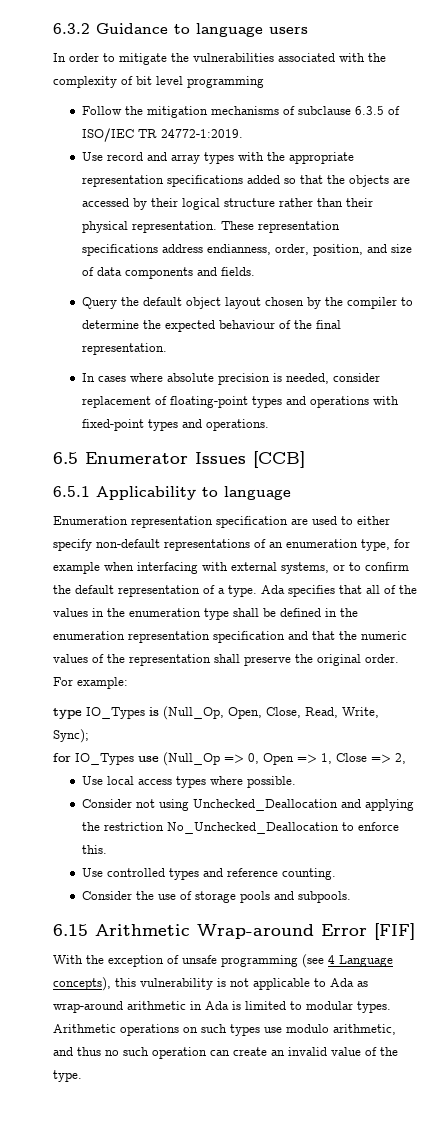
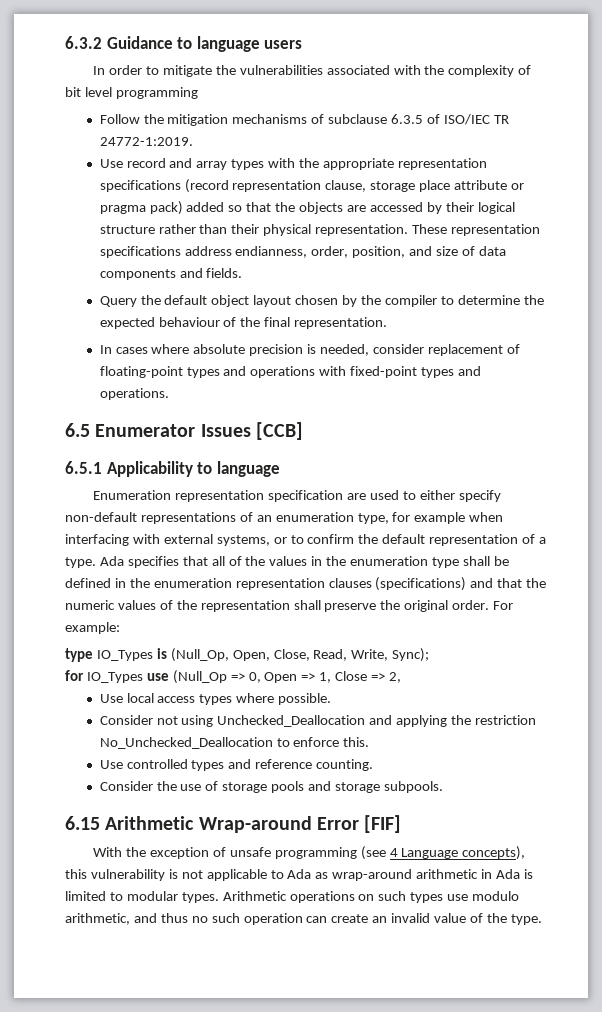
- Use record and array types with the appropriate representation specifications added so that the objects are accessed by their logical structure rather than their physical representation.
+ Use record and array types with the appropriate representation specifications (record representation clause, storage place attribute or pragma pack) added so that the objects are accessed by their logical structure rather than their physical representation.
- Ada specifies that all of the values in the enumeration type shall be defined in the enumeration representation specification and that the numeric values of the representation shall preserve the original order.
+ Ada specifies that all of the values in the enumeration type shall be defined in the enumeration representation clauses (specifications) and that the numeric values of the representation shall preserve the original order.
- Consider the use of storage pools and subpools.
+ Consider the use of storage pools and storage subpools.

